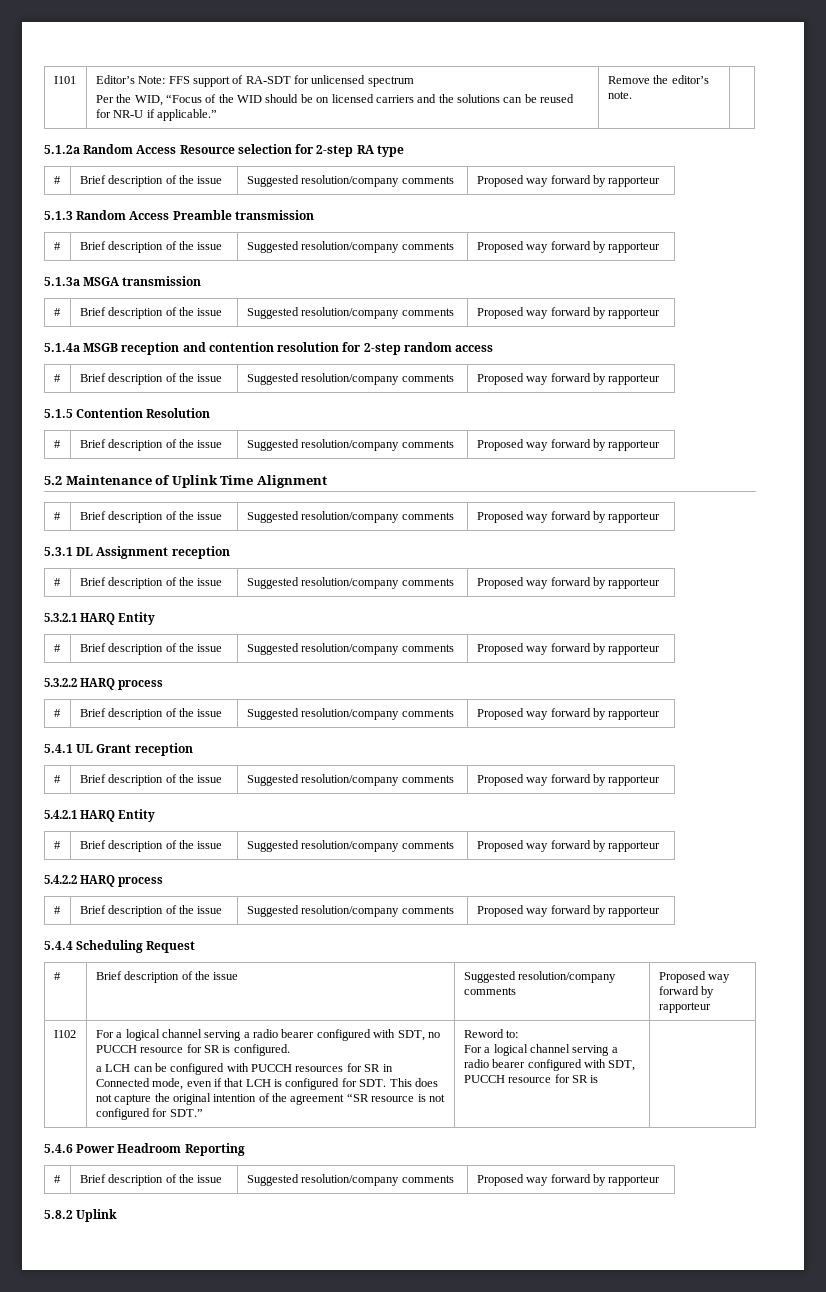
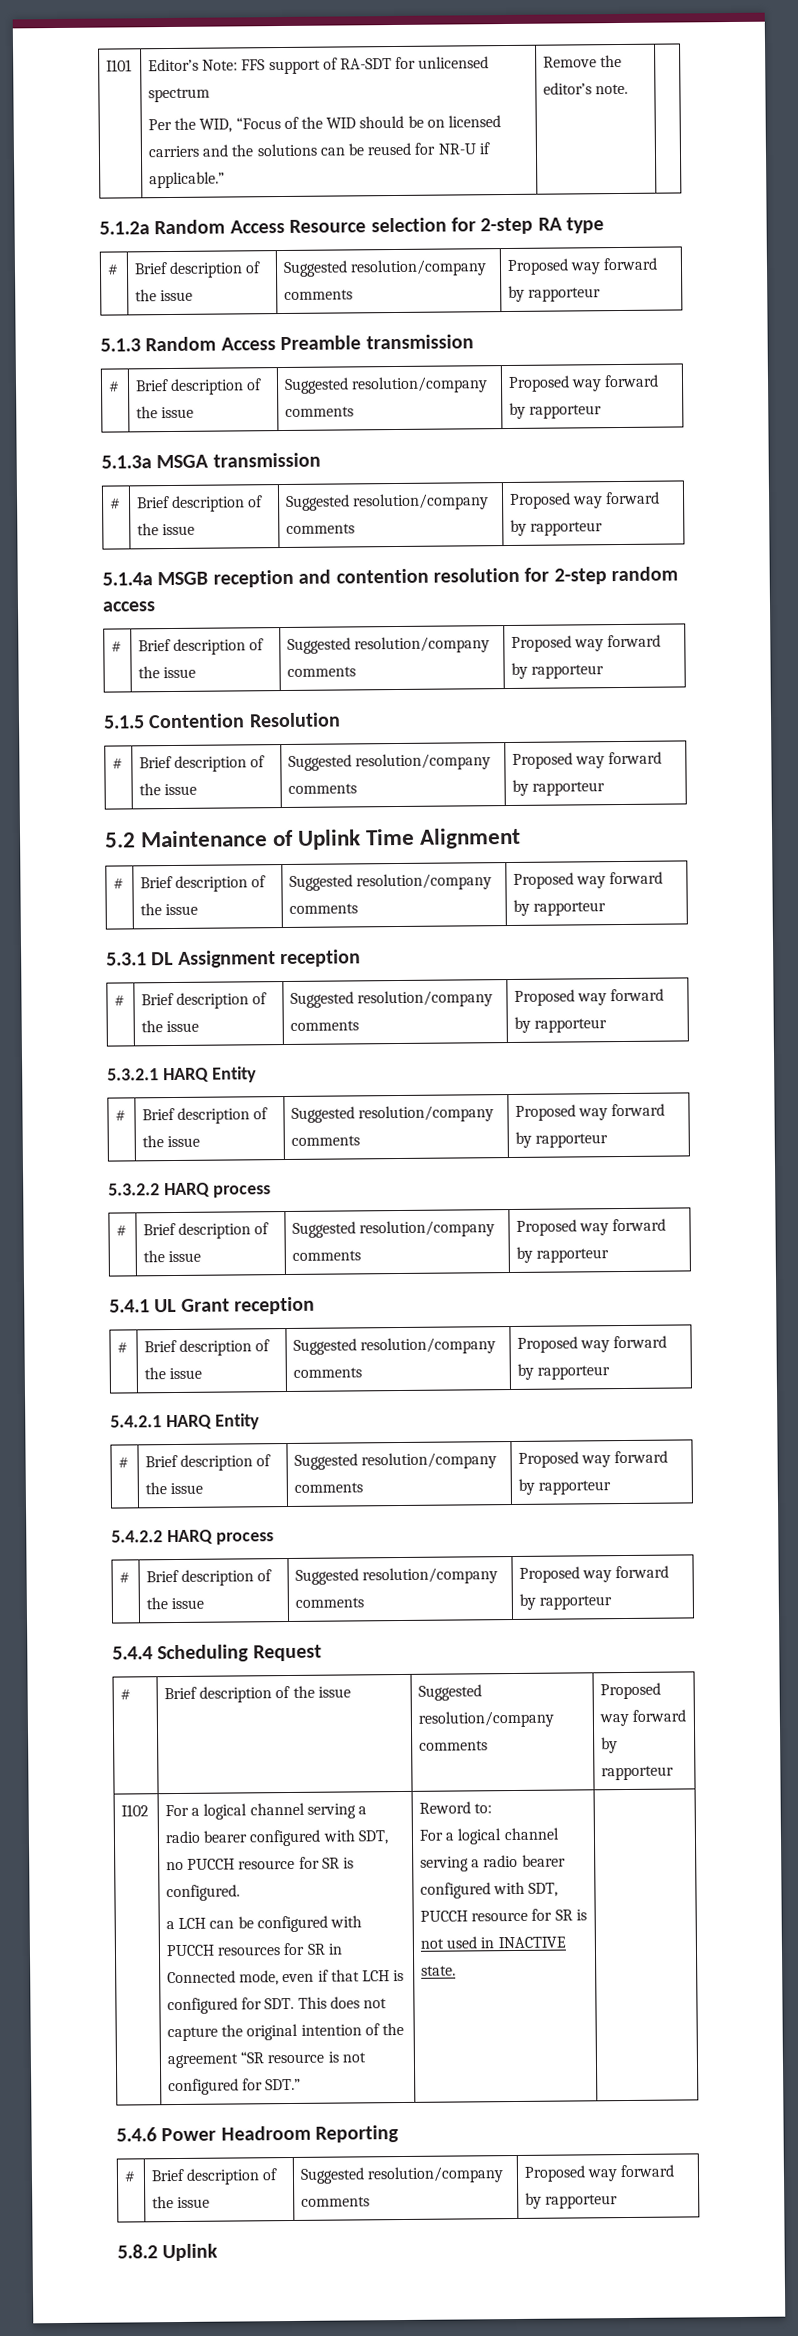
- For a logical channel serving a radio bearer configured with SDT, PUCCH resource for SR is
+ For a logical channel serving a radio bearer configured with SDT, PUCCH resource for SR is not used in INACTIVE state.

